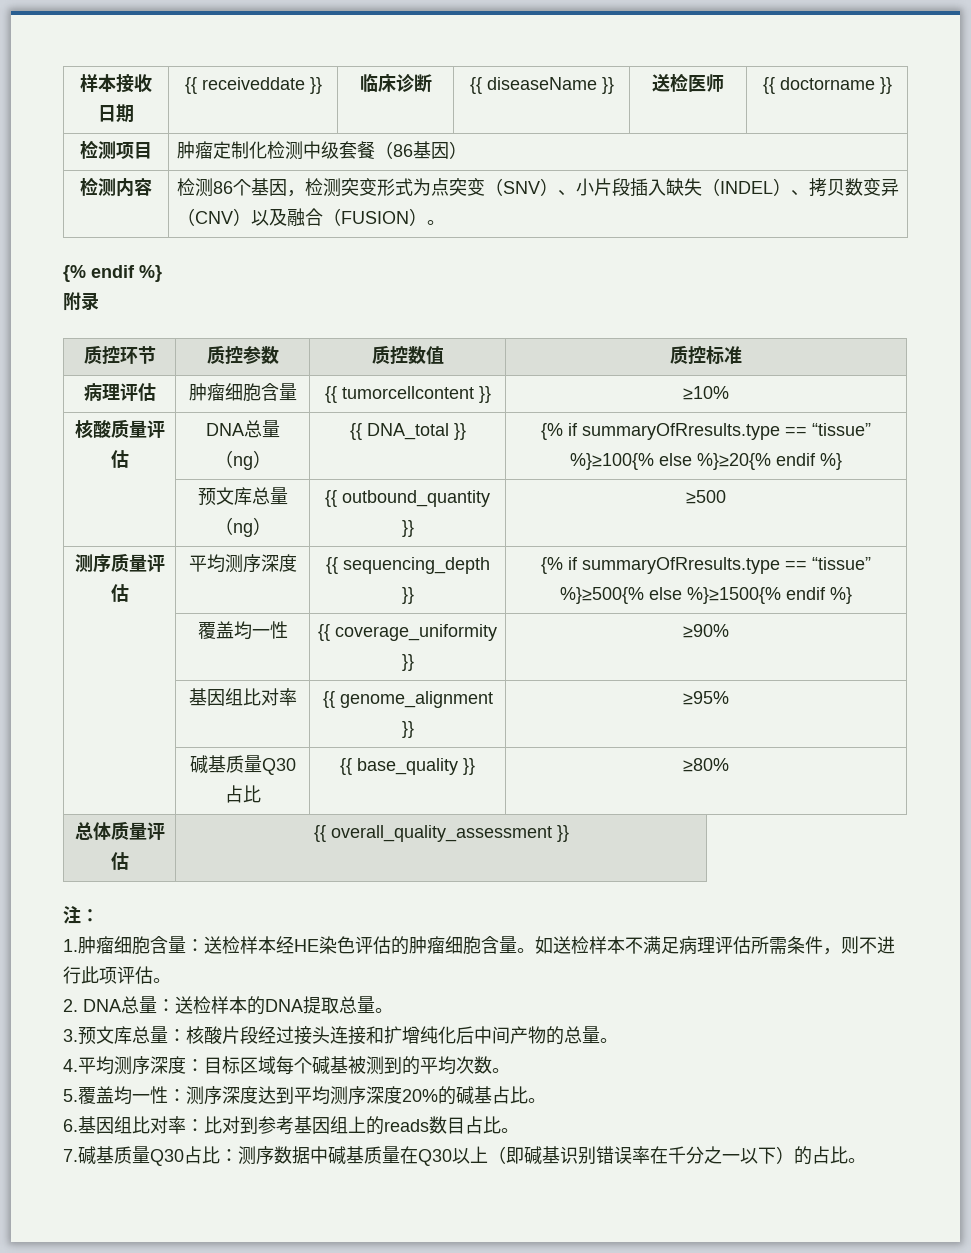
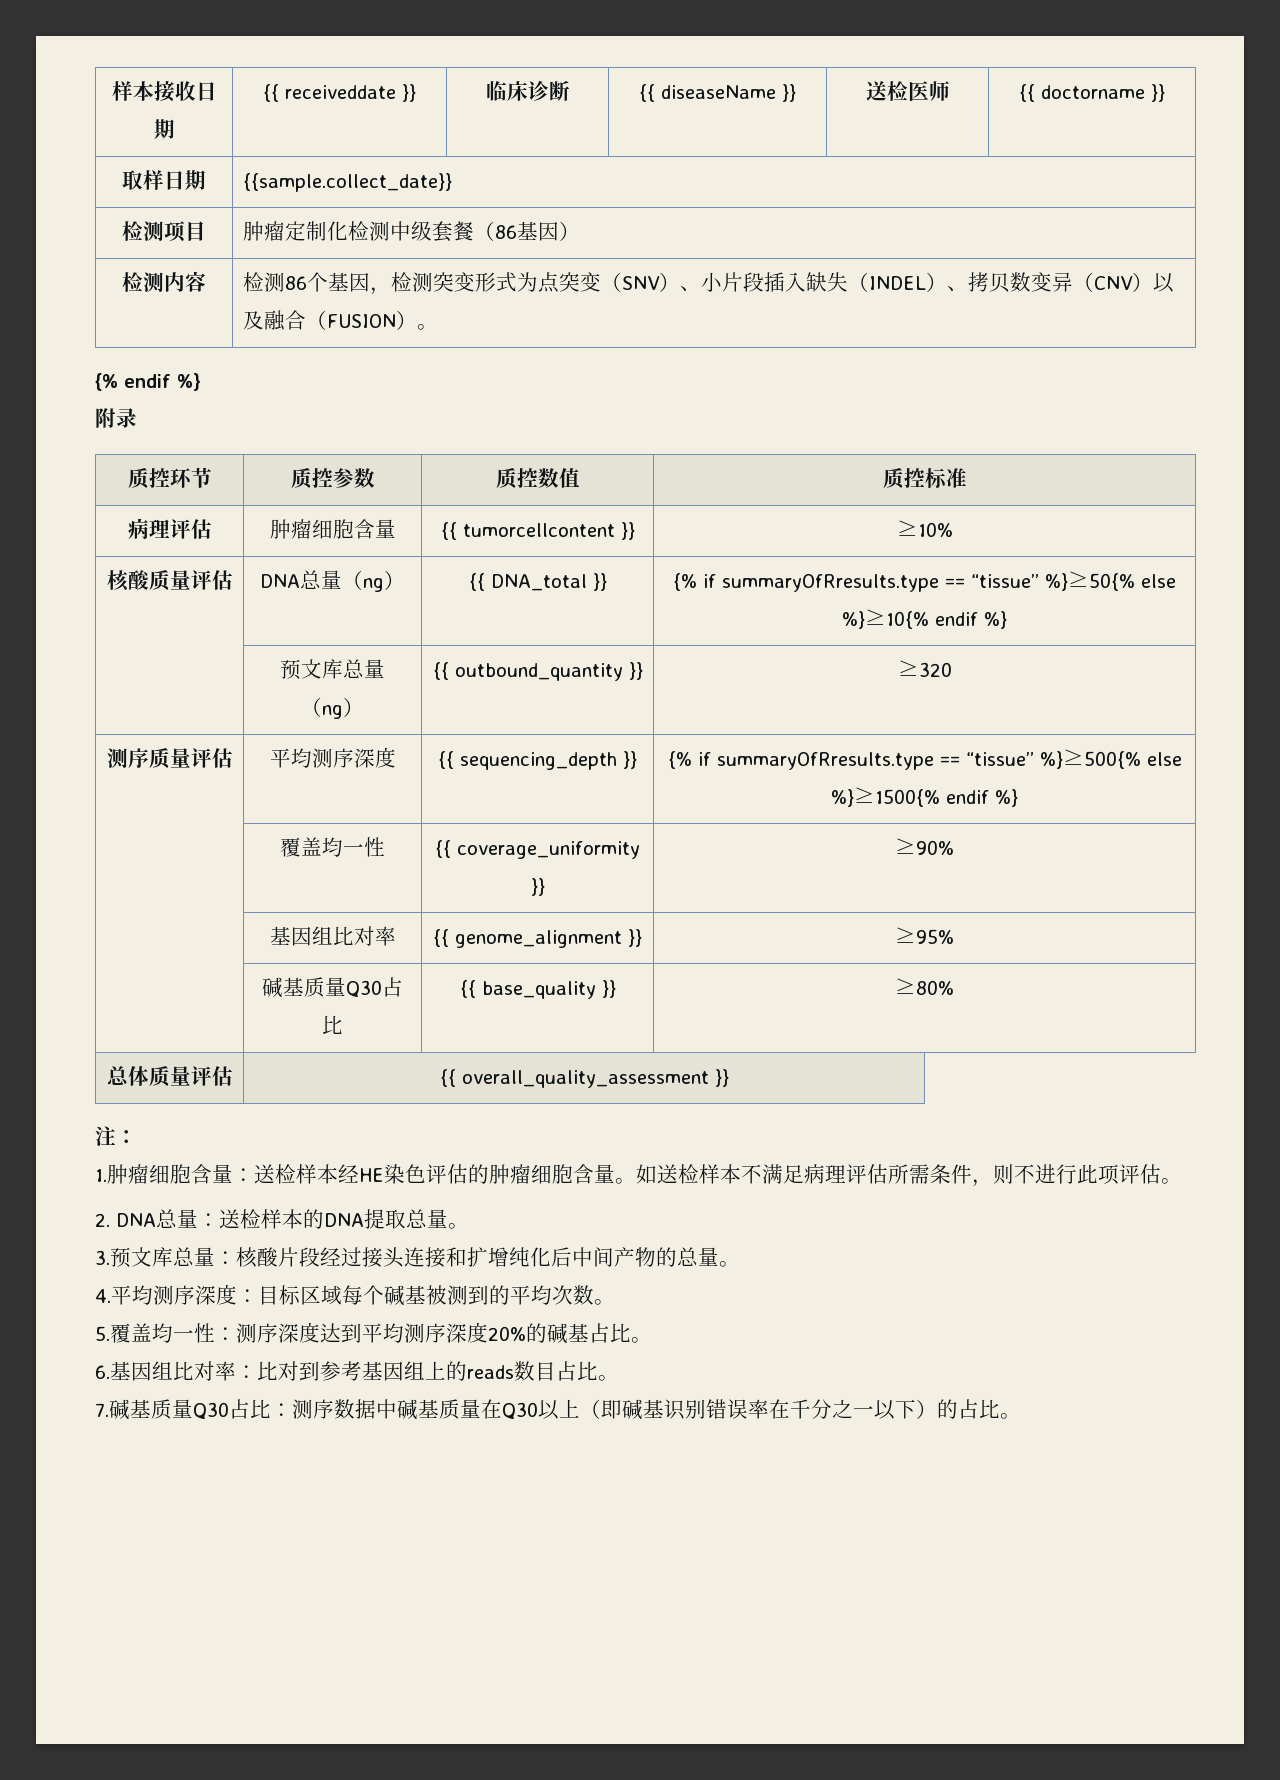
+ 取样日期 | {{sample.collect_date}}
- 核酸质量评估 | DNA总量（ng） | {{ DNA_total }} | {% if summaryOfRresults.type == “tissue” %}≥100{% else %}≥20{% endif %}
+ 核酸质量评估 | DNA总量（ng） | {{ DNA_total }} | {% if summaryOfRresults.type == “tissue” %}≥50{% else %}≥10{% endif %}
- | 预文库总量（ng） | {{ outbound_quantity }} | ≥500
+ | 预文库总量（ng） | {{ outbound_quantity }} | ≥320

